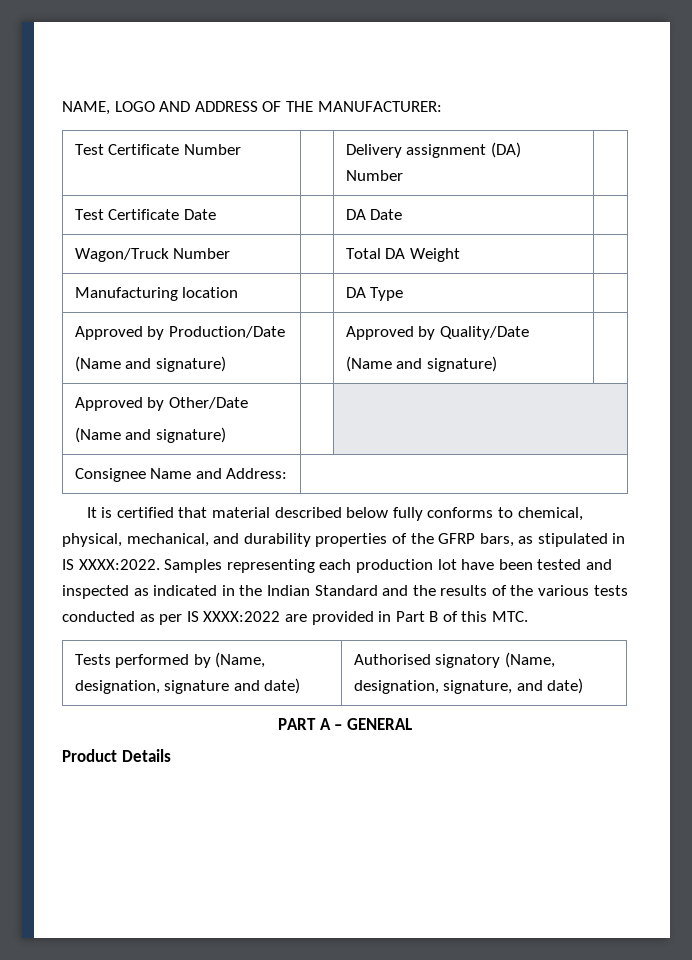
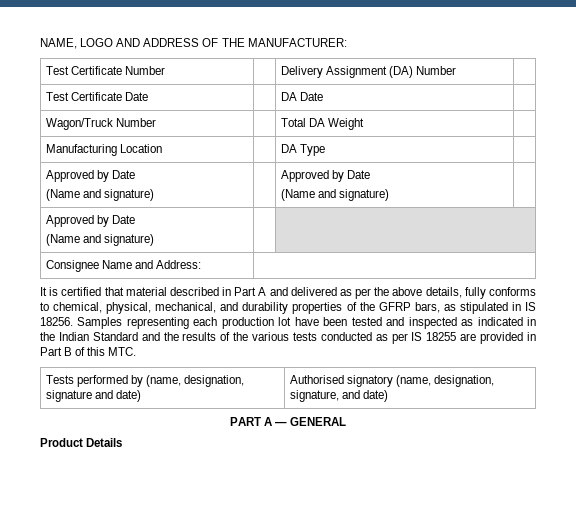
- Test Certificate Number | | Delivery assignment (DA) Number |
+ Test Certificate Number | | Delivery Assignment (DA) Number |
- Manufacturing location | | DA Type |
- Approved by Production/Date
- (Name and signature) | | Approved by Quality/Date
+ Manufacturing Location | | DA Type |
+ Approved by Date
+ (Name and signature) | | Approved by Date
  (Name and signature) |
- Approved by Other/Date
+ Approved by Date
- It is certified that material described below fully conforms to chemical, physical, mechanical, and durability properties of the GFRP bars, as stipulated in IS XXXX:2022.
+ It is certified that material described in Part A and delivered as per the above details, fully conforms to chemical, physical, mechanical, and durability properties of the GFRP bars, as stipulated in IS 18256.
- Samples representing each production lot have been tested and inspected as indicated in the Indian Standard and the results of the various tests conducted as per IS XXXX:2022 are provided in Part B of this MTC.
+ Samples representing each production lot have been tested and inspected as indicated in the Indian Standard and the results of the various tests conducted as per IS 18255 are provided in Part B of this MTC.
- Tests performed by (Name, designation, signature and date) | Authorised signatory (Name, designation, signature, and date)
+ Tests performed by (name, designation, signature and date) | Authorised signatory (name, designation, signature, and date)
- PART A – GENERAL
+ PART A — GENERAL

